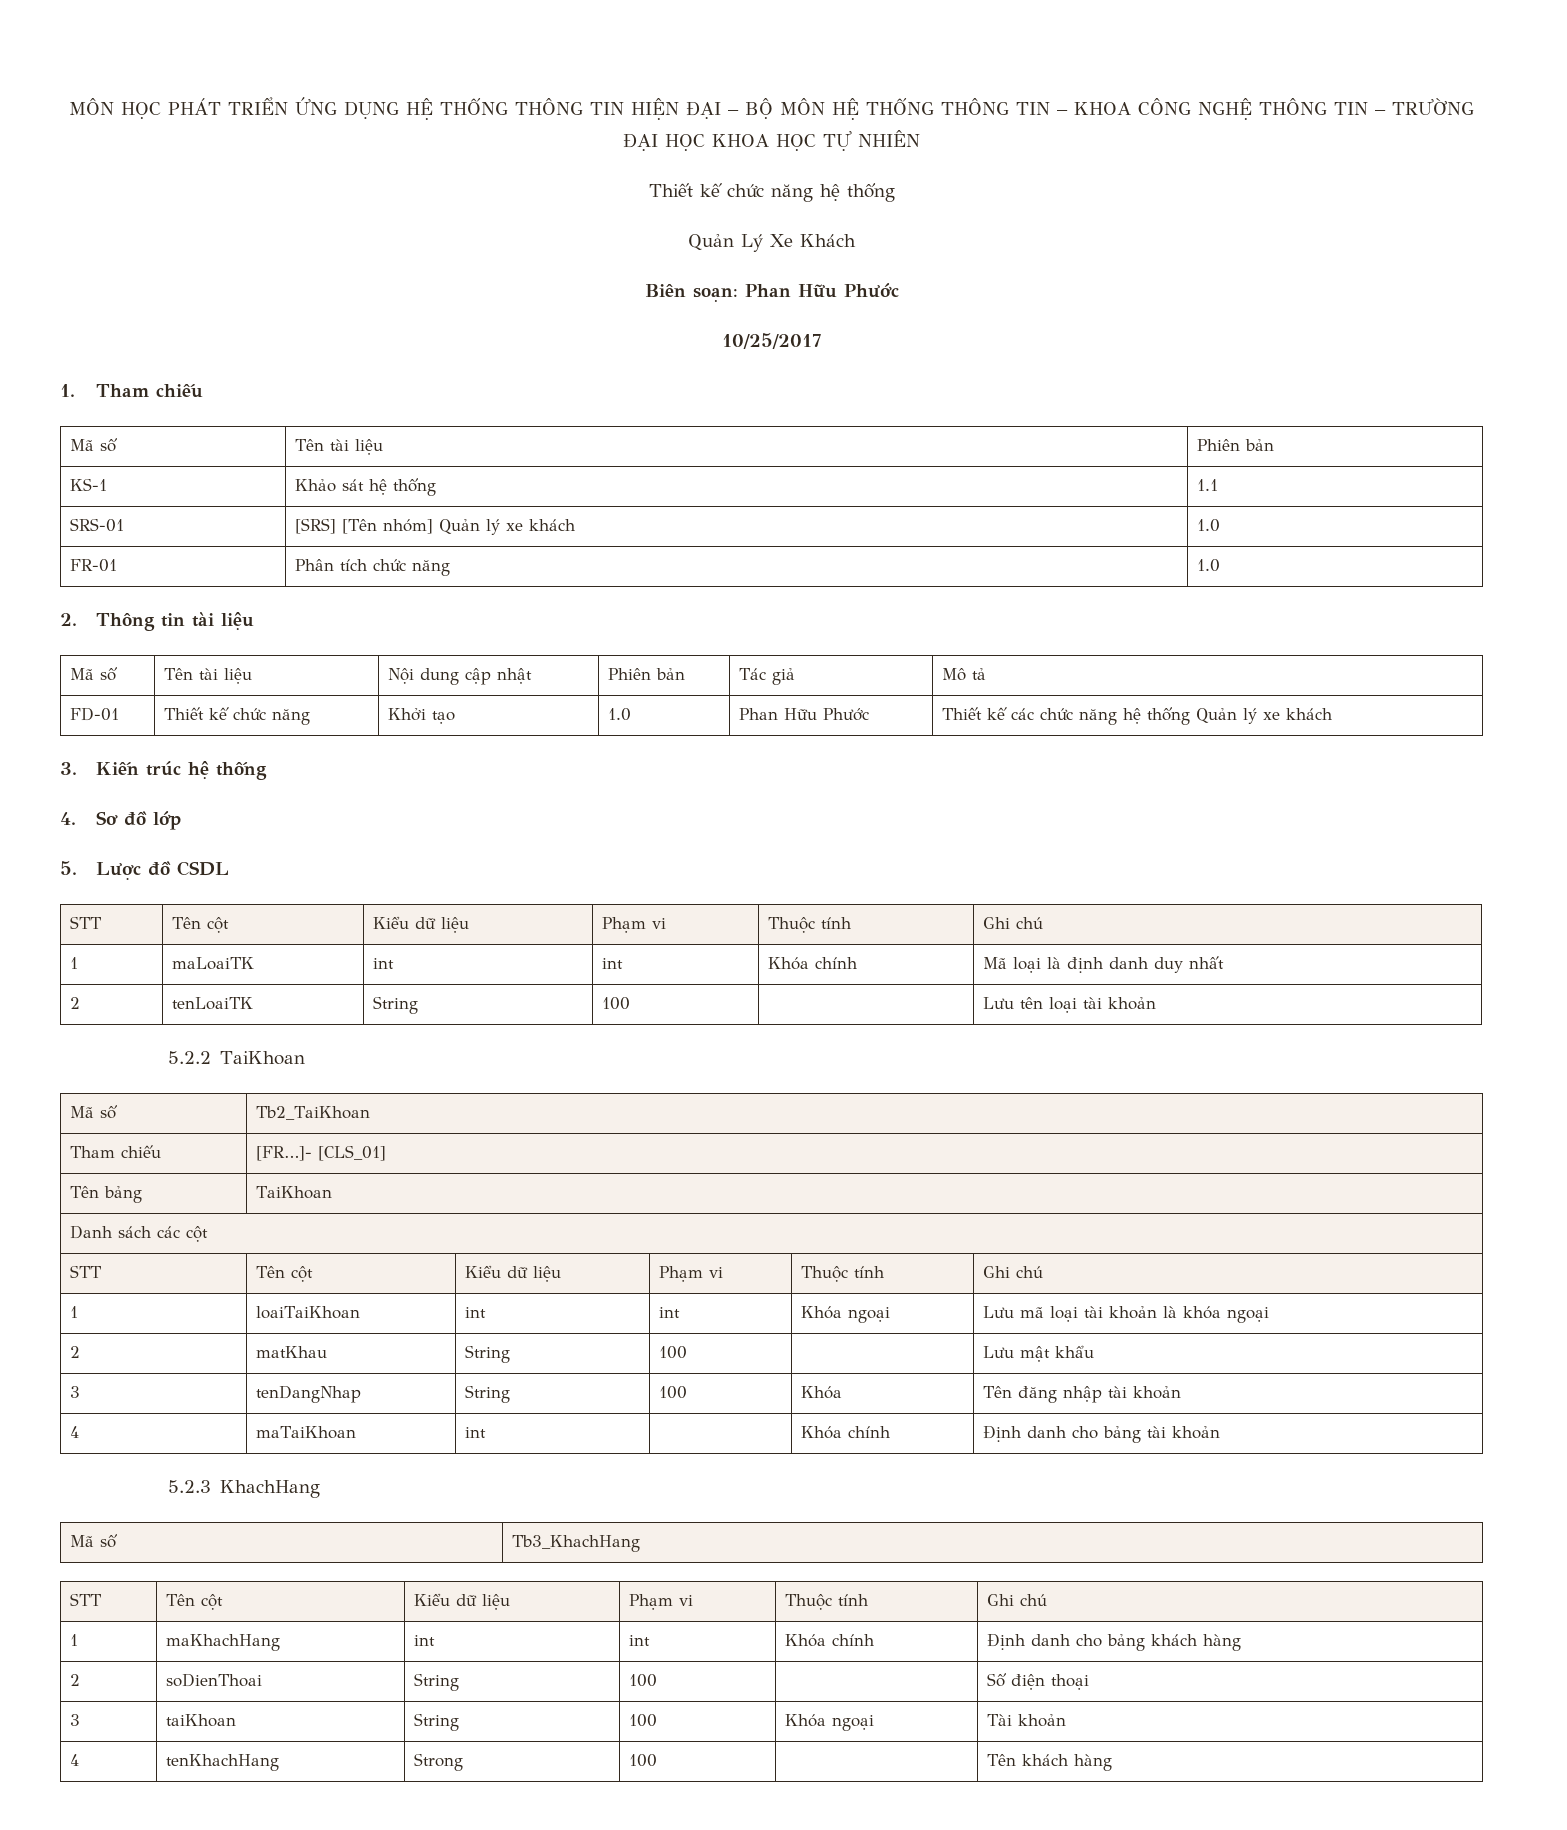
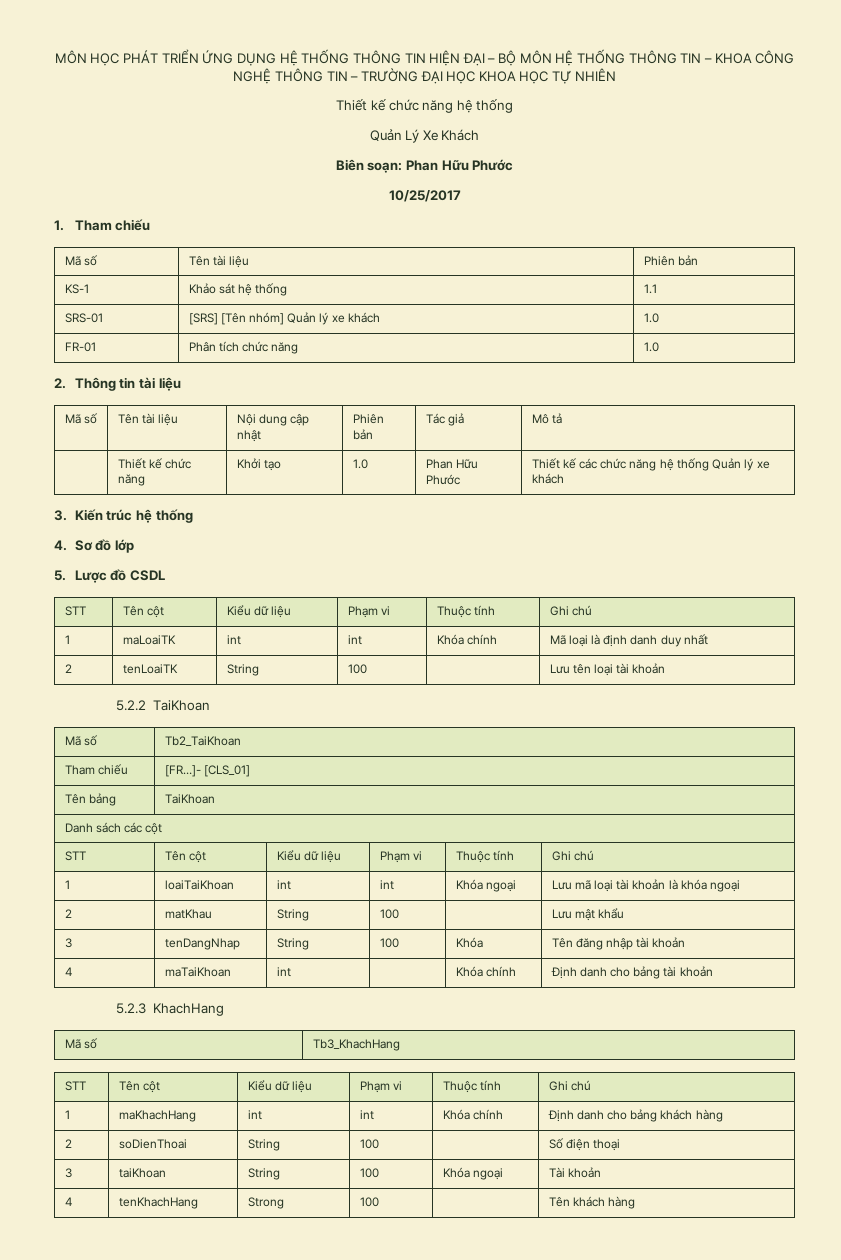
- FD-01 | Thiết kế chức năng | Khởi tạo | 1.0 | Phan Hữu Phước | Thiết kế các chức năng hệ thống Quản lý xe khách
+ | Thiết kế chức năng | Khởi tạo | 1.0 | Phan Hữu Phước | Thiết kế các chức năng hệ thống Quản lý xe khách

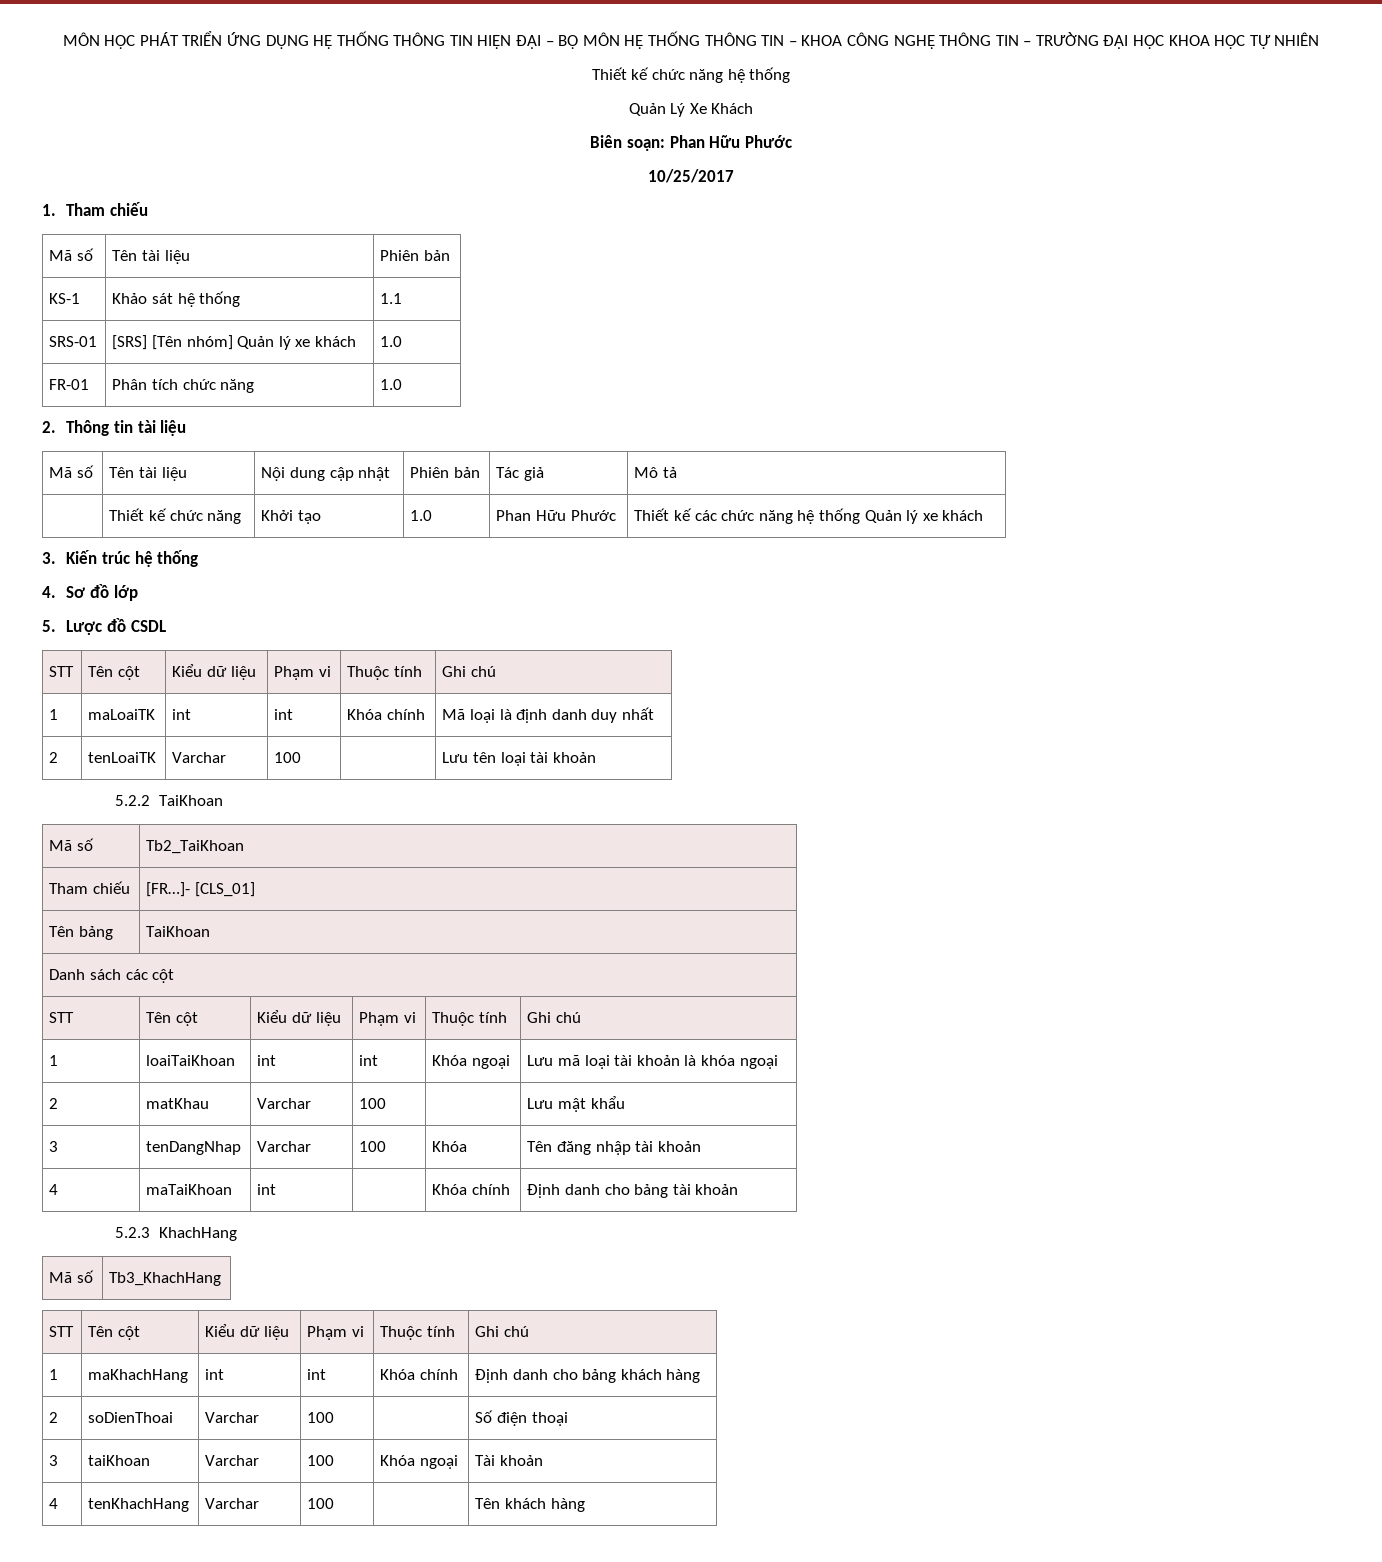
- 2 | tenLoaiTK | String | 100 | | Lưu tên loại tài khoản
+ 2 | tenLoaiTK | Varchar | 100 | | Lưu tên loại tài khoản
- 2 | matKhau | String | 100 | | Lưu mật khẩu
+ 2 | matKhau | Varchar | 100 | | Lưu mật khẩu
- 3 | tenDangNhap | String | 100 | Khóa | Tên đăng nhập tài khoản
+ 3 | tenDangNhap | Varchar | 100 | Khóa | Tên đăng nhập tài khoản
- 2 | soDienThoai | String | 100 | | Số điện thoại
+ 2 | soDienThoai | Varchar | 100 | | Số điện thoại
- 3 | taiKhoan | String | 100 | Khóa ngoại | Tài khoản
+ 3 | taiKhoan | Varchar | 100 | Khóa ngoại | Tài khoản
- 4 | tenKhachHang | Strong | 100 | | Tên khách hàng
+ 4 | tenKhachHang | Varchar | 100 | | Tên khách hàng

